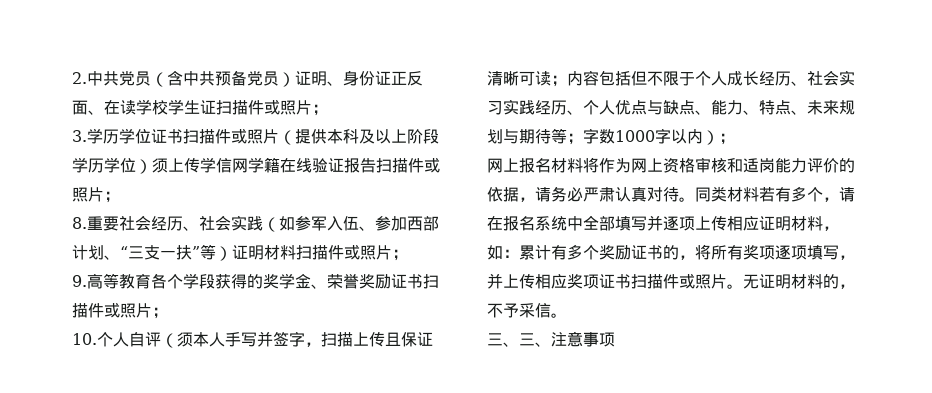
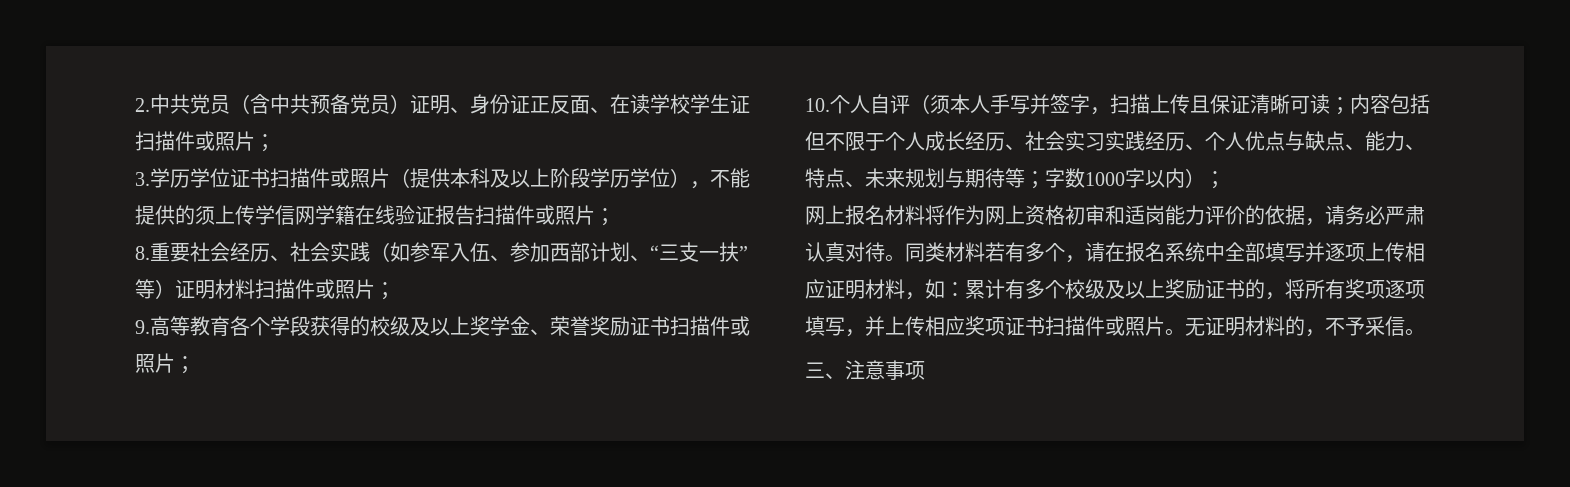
- 3.学历学位证书扫描件或照片（提供本科及以上阶段学历学位）须上传学信网学籍在线验证报告扫描件或照片；
+ 3.学历学位证书扫描件或照片（提供本科及以上阶段学历学位），不能提供的须上传学信网学籍在线验证报告扫描件或照片；
- 9.高等教育各个学段获得的奖学金、荣誉奖励证书扫描件或照片；
+ 9.高等教育各个学段获得的校级及以上奖学金、荣誉奖励证书扫描件或照片；
- 网上报名材料将作为网上资格审核和适岗能力评价的依据，请务必严肃认真对待。
+ 网上报名材料将作为网上资格初审和适岗能力评价的依据，请务必严肃认真对待。
- 同类材料若有多个，请在报名系统中全部填写并逐项上传相应证明材料，如：累计有多个奖励证书的，将所有奖项逐项填写，并上传相应奖项证书扫描件或照片。
+ 同类材料若有多个，请在报名系统中全部填写并逐项上传相应证明材料，如：累计有多个校级及以上奖励证书的，将所有奖项逐项填写，并上传相应奖项证书扫描件或照片。
- 三、三、注意事项
+ 三、注意事项

